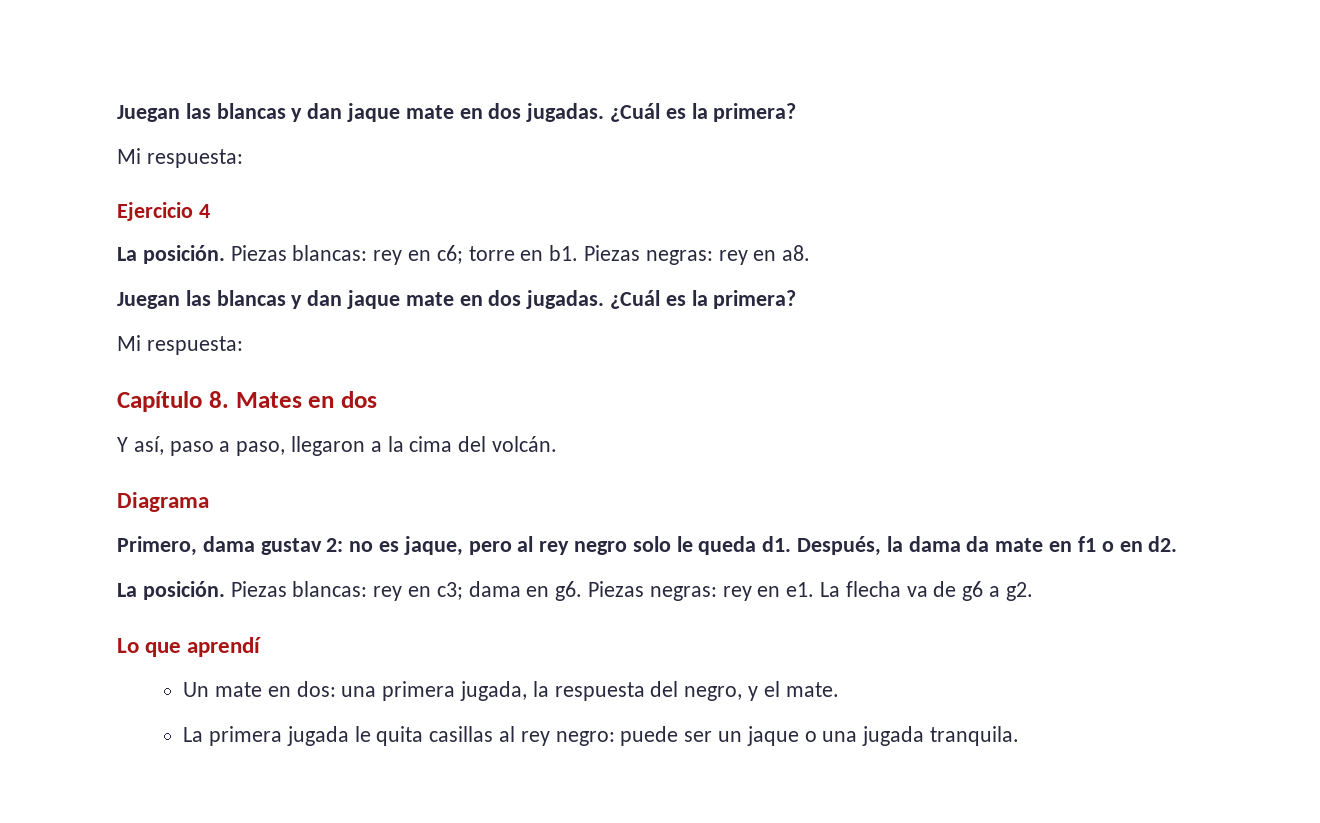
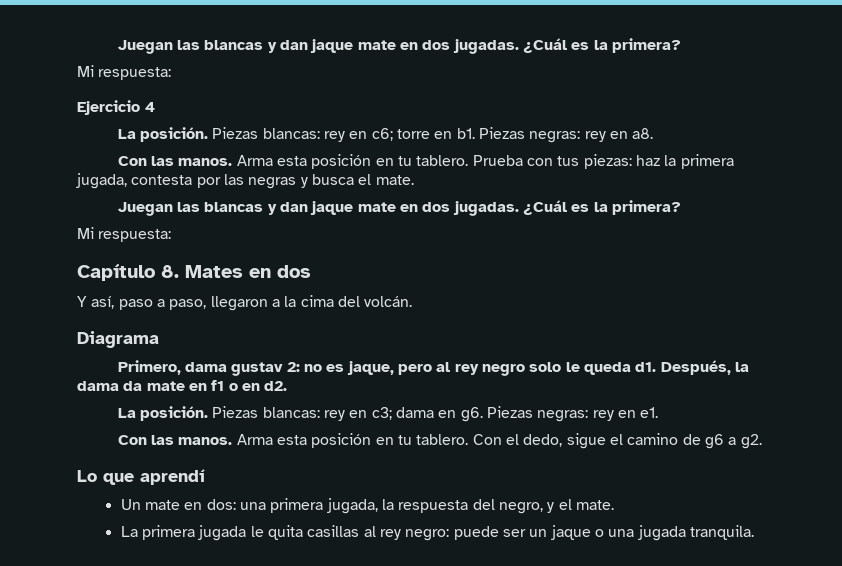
+ Con las manos. Arma esta posición en tu tablero. Prueba con tus piezas: haz la primera jugada, contesta por las negras y busca el mate.
- Piezas negras: rey en e1. La flecha va de g6 a g2.
+ Piezas negras: rey en e1.
+ Con las manos. Arma esta posición en tu tablero. Con el dedo, sigue el camino de g6 a g2.

